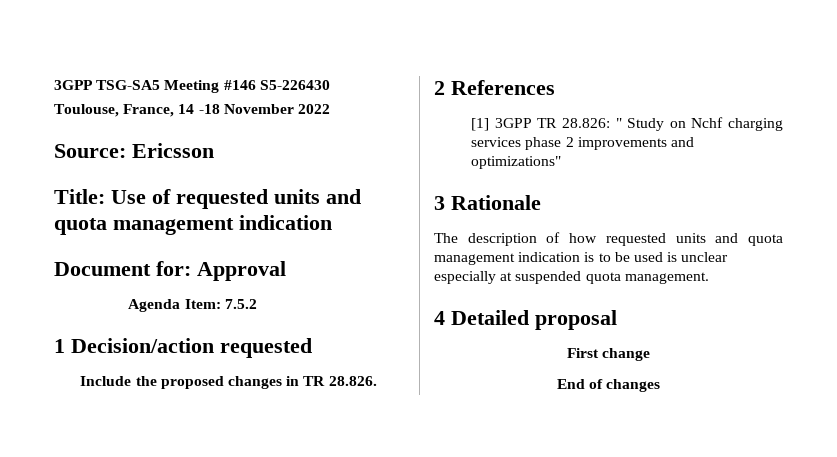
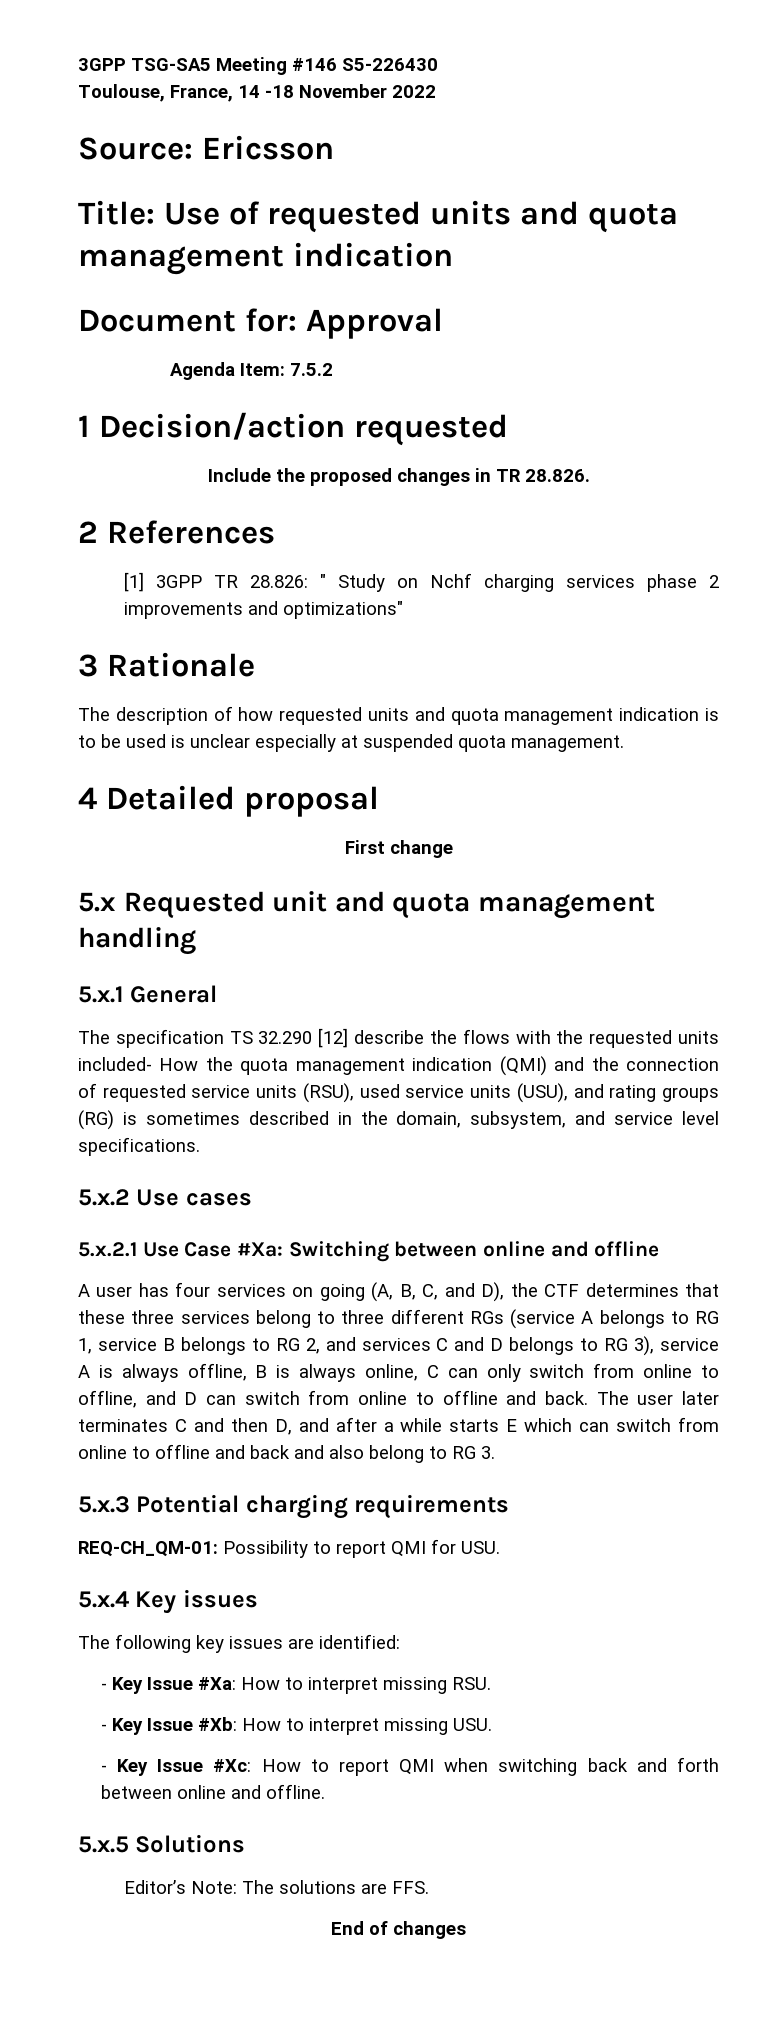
+ 5.x Requested unit and quota management handling
+ 5.x.1 General
+ The specification TS 32.290 [12] describe the flows with the requested units included- How the quota management indication (QMI) and the connection of requested service units (RSU), used service units (USU), and rating groups (RG) is sometimes described in the domain, subsystem, and service level specifications.
+ 5.x.2 Use cases
+ 5.x.2.1 Use Case #Xa: Switching between online and offline
+ A user has four services on going (A, B, C, and D), the CTF determines that these three services belong to three different RGs (service A belongs to RG 1, service B belongs to RG 2, and services C and D belongs to RG 3), service A is always offline, B is always online, C can only switch from online to offline, and D can switch from online to offline and back. The user later terminates C and then D, and after a while starts E which can switch from online to offline and back and also belong to RG 3.
+ 5.x.3 Potential charging requirements
+ REQ-CH_QM-01: Possibility to report QMI for USU.
+ 5.x.4 Key issues
+ The following key issues are identified:
+ - Key Issue #Xa: How to interpret missing RSU.
+ - Key Issue #Xb: How to interpret missing USU.
+ - Key Issue #Xc: How to report QMI when switching back and forth between online and offline.
+ 5.x.5 Solutions
+ Editor’s Note: The solutions are FFS.

